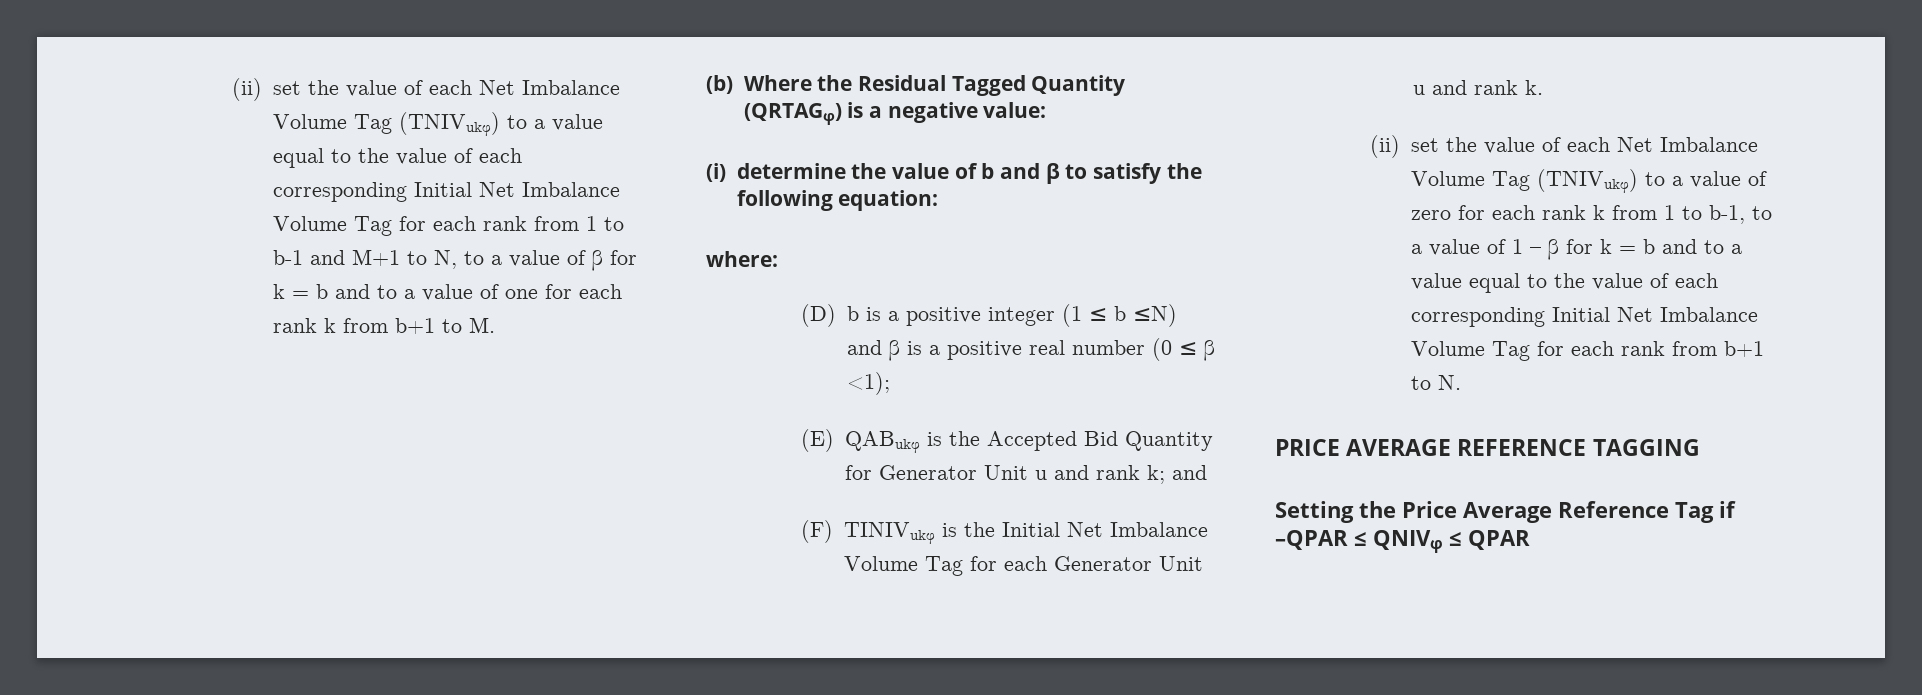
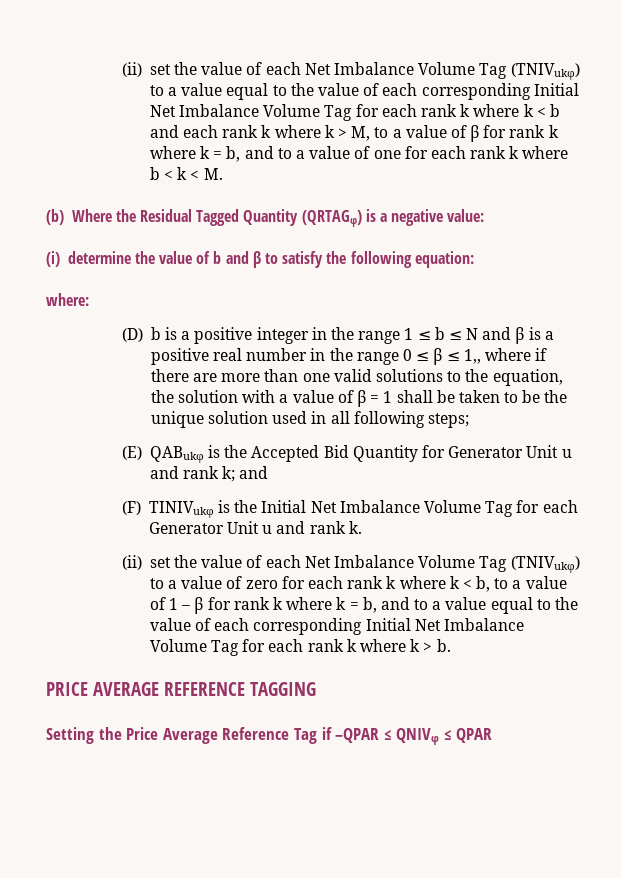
- (ii) set the value of each Net Imbalance Volume Tag (TNIVukφ) to a value equal to the value of each corresponding Initial Net Imbalance Volume Tag for each rank from 1 to b-1 and M+1 to N, to a value of β for k = b and to a value of one for each rank k from b+1 to M.
+ (ii) set the value of each Net Imbalance Volume Tag (TNIVukφ) to a value equal to the value of each corresponding Initial Net Imbalance Volume Tag for each rank k where k < b and each rank k where k > M, to a value of β for rank k where k = b, and to a value of one for each rank k where b < k < M.
- (D) b is a positive integer (1 ≤ b ≤N) and β is a positive real number (0 ≤ β <1);
+ (D) b is a positive integer in the range 1 ≤ b ≤ N and β is a positive real number in the range 0 ≤ β ≤ 1,, where if there are more than one valid solutions to the equation, the solution with a value of β = 1 shall be taken to be the unique solution used in all following steps;
- (ii) set the value of each Net Imbalance Volume Tag (TNIVukφ) to a value of zero for each rank k from 1 to b-1, to a value of 1 – β for k = b and to a value equal to the value of each corresponding Initial Net Imbalance Volume Tag for each rank from b+1 to N.
+ (ii) set the value of each Net Imbalance Volume Tag (TNIVukφ) to a value of zero for each rank k where k < b, to a value of 1 – β for rank k where k = b, and to a value equal to the value of each corresponding Initial Net Imbalance Volume Tag for each rank k where k > b.

